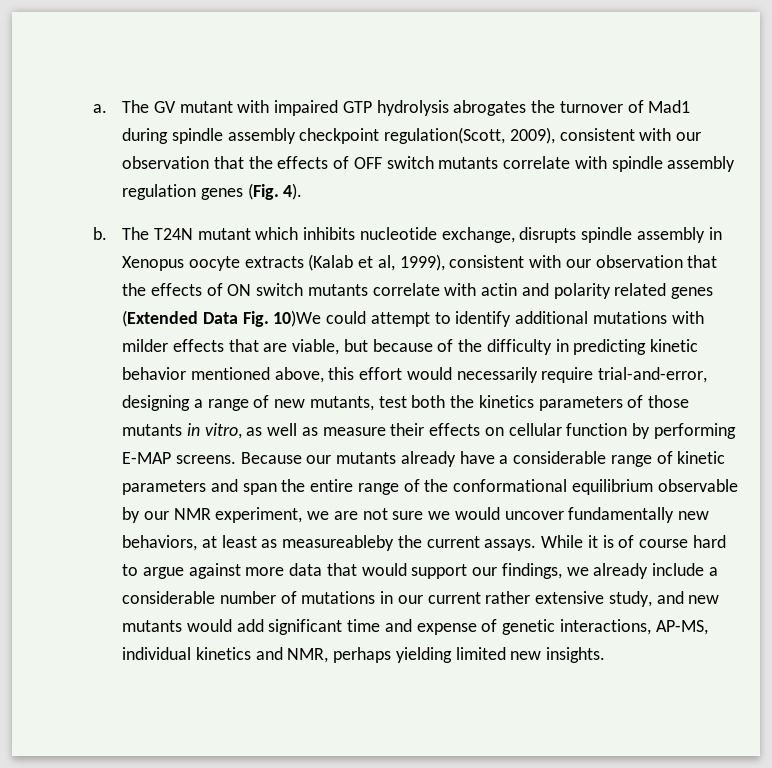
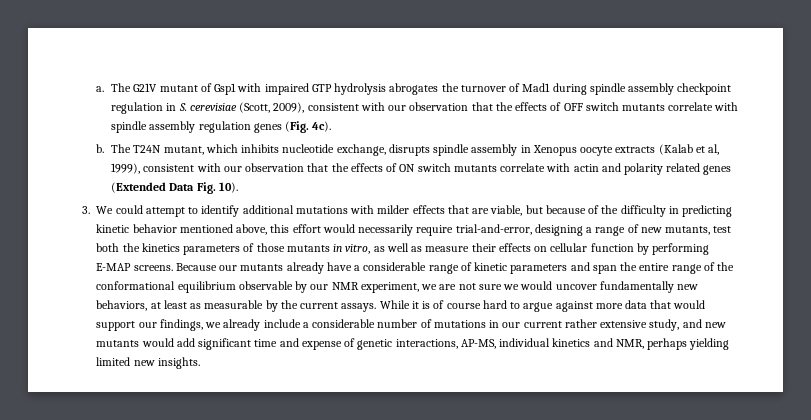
- The GV mutant with impaired GTP hydrolysis abrogates the turnover of Mad1 during spindle assembly checkpoint regulation(Scott, 2009), consistent with our observation that the effects of OFF switch mutants correlate with spindle assembly regulation genes (Fig. 4).
+ The G21V mutant of Gsp1 with impaired GTP hydrolysis abrogates the turnover of Mad1 during spindle assembly checkpoint regulation in S. cerevisiae (Scott, 2009), consistent with our observation that the effects of OFF switch mutants correlate with spindle assembly regulation genes (Fig. 4c).
- The T24N mutant which inhibits nucleotide exchange, disrupts spindle assembly in Xenopus oocyte extracts (Kalab et al, 1999), consistent with our observation that the effects of ON switch mutants correlate with actin and polarity related genes (Extended Data Fig. 10)We could attempt to identify additional mutations with milder effects that are viable, but because of the difficulty in predicting kinetic behavior mentioned above, this effort would necessarily require trial-and-error, designing a range of new mutants, test both the kinetics parameters of those mutants in vitro, as well as measure their effects on cellular function by performing E-MAP screens.
+ The T24N mutant, which inhibits nucleotide exchange, disrupts spindle assembly in Xenopus oocyte extracts (Kalab et al, 1999), consistent with our observation that the effects of ON switch mutants correlate with actin and polarity related genes (Extended Data Fig. 10).
+ 3. We could attempt to identify additional mutations with milder effects that are viable, but because of the difficulty in predicting kinetic behavior mentioned above, this effort would necessarily require trial-and-error, designing a range of new mutants, test both the kinetics parameters of those mutants in vitro, as well as measure their effects on cellular function by performing E-MAP screens.
- Because our mutants already have a considerable range of kinetic parameters and span the entire range of the conformational equilibrium observable by our NMR experiment, we are not sure we would uncover fundamentally new behaviors, at least as measureableby the current assays.
+ Because our mutants already have a considerable range of kinetic parameters and span the entire range of the conformational equilibrium observable by our NMR experiment, we are not sure we would uncover fundamentally new behaviors, at least as measurable by the current assays.

